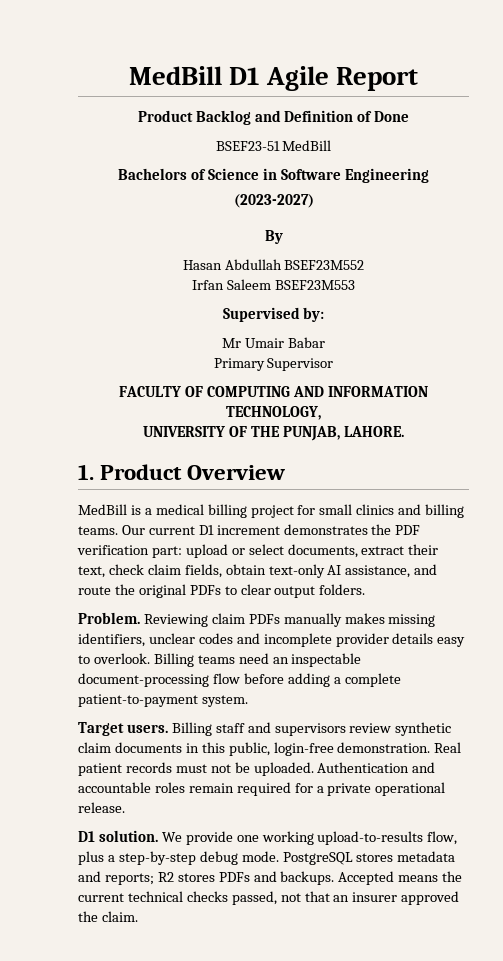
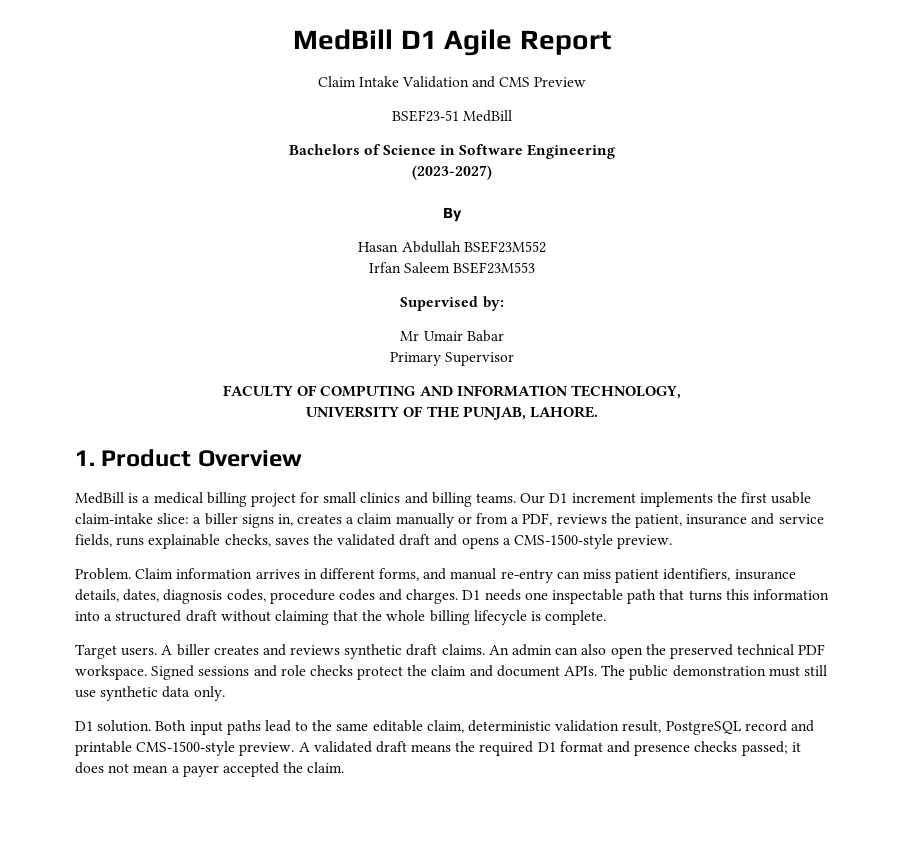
- Product Backlog and Definition of Done
+ Claim Intake Validation and CMS Preview
- Our current D1 increment demonstrates the PDF verification part: upload or select documents, extract their text, check claim fields, obtain text-only AI assistance, and route the original PDFs to clear output folders.
- Problem. Reviewing claim PDFs manually makes missing identifiers, unclear codes and incomplete provider details easy to overlook. Billing teams need an inspectable document-processing flow before adding a complete patient-to-payment system.
- Target users. Billing staff and supervisors review synthetic claim documents in this public, login-free demonstration. Real patient records must not be uploaded. Authentication and accountable roles remain required for a private operational release.
- D1 solution. We provide one working upload-to-results flow, plus a step-by-step debug mode. PostgreSQL stores metadata and reports; R2 stores PDFs and backups. Accepted means the current technical checks passed, not that an insurer approved the claim.
+ Our D1 increment implements the first usable claim-intake slice: a biller signs in, creates a claim manually or from a PDF, reviews the patient, insurance and service fields, runs explainable checks, saves the validated draft and opens a CMS-1500-style preview.
+ Problem. Claim information arrives in different forms, and manual re-entry can miss patient identifiers, insurance details, dates, diagnosis codes, procedure codes and charges. D1 needs one inspectable path that turns this information into a structured draft without claiming that the whole billing lifecycle is complete.
+ Target users. A biller creates and reviews synthetic draft claims. An admin can also open the preserved technical PDF workspace. Signed sessions and role checks protect the claim and document APIs. The public demonstration must still use synthetic data only.
+ D1 solution. Both input paths lead to the same editable claim, deterministic validation result, PostgreSQL record and printable CMS-1500-style preview. A validated draft means the required D1 format and presence checks passed; it does not mean a payer accepted the claim.

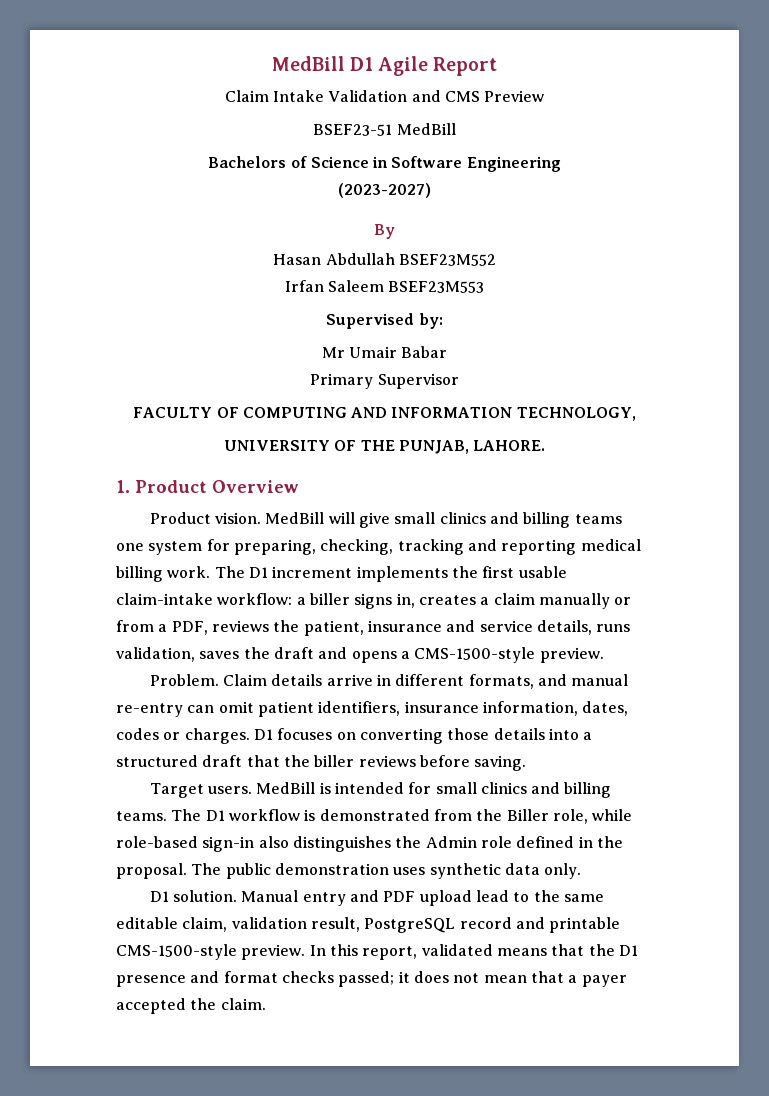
- MedBill is a medical billing project for small clinics and billing teams. Our D1 increment implements the first usable claim-intake slice: a biller signs in, creates a claim manually or from a PDF, reviews the patient, insurance and service fields, runs explainable checks, saves the validated draft and opens a CMS-1500-style preview.
+ Product vision. MedBill will give small clinics and billing teams one system for preparing, checking, tracking and reporting medical billing work. The D1 increment implements the first usable claim-intake workflow: a biller signs in, creates a claim manually or from a PDF, reviews the patient, insurance and service details, runs validation, saves the draft and opens a CMS-1500-style preview.
- Claim information arrives in different forms, and manual re-entry can miss patient identifiers, insurance details, dates, diagnosis codes, procedure codes and charges. D1 needs one inspectable path that turns this information into a structured draft without claiming that the whole billing lifecycle is complete.
- Target users. A biller creates and reviews synthetic draft claims. An admin can also open the preserved technical PDF workspace. Signed sessions and role checks protect the claim and document APIs. The public demonstration must still use synthetic data only.
+ Claim details arrive in different formats, and manual re-entry can omit patient identifiers, insurance information, dates, codes or charges. D1 focuses on converting those details into a structured draft that the biller reviews before saving.
+ Target users. MedBill is intended for small clinics and billing teams. The D1 workflow is demonstrated from the Biller role, while role-based sign-in also distinguishes the Admin role defined in the proposal. The public demonstration uses synthetic data only.
- Both input paths lead to the same editable claim, deterministic validation result, PostgreSQL record and printable CMS-1500-style preview.
+ Manual entry and PDF upload lead to the same editable claim, validation result, PostgreSQL record and printable CMS-1500-style preview.
- A validated draft means the required D1 format and presence checks passed; it does not mean a payer accepted the claim.
+ In this report, validated means that the D1 presence and format checks passed; it does not mean that a payer accepted the claim.

